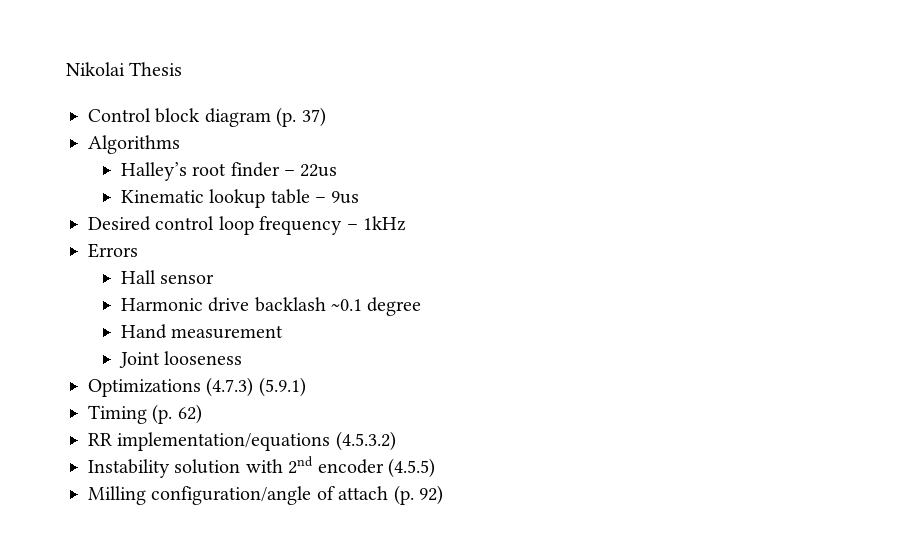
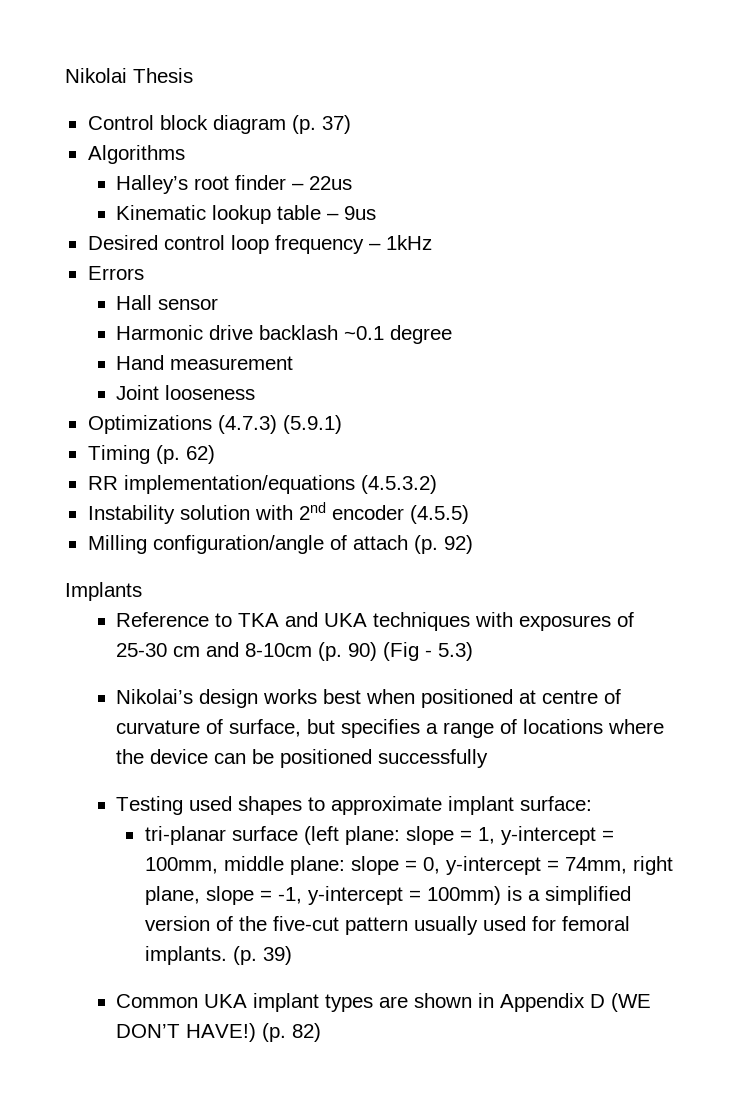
+ Implants
+ Reference to TKA and UKA techniques with exposures of 25-30 cm and 8-10cm (p. 90) (Fig - 5.3)
+ Nikolai’s design works best when positioned at centre of curvature of surface, but specifies a range of locations where the device can be positioned successfully
+ Testing used shapes to approximate implant surface:
+ tri-planar surface (left plane: slope = 1, y-intercept = 100mm, middle plane: slope = 0, y-intercept = 74mm, right plane, slope = -1, y-intercept = 100mm) is a simplified version of the five-cut pattern usually used for femoral implants. (p. 39)
+ Common UKA implant types are shown in Appendix D (WE DON’T HAVE!) (p. 82)

